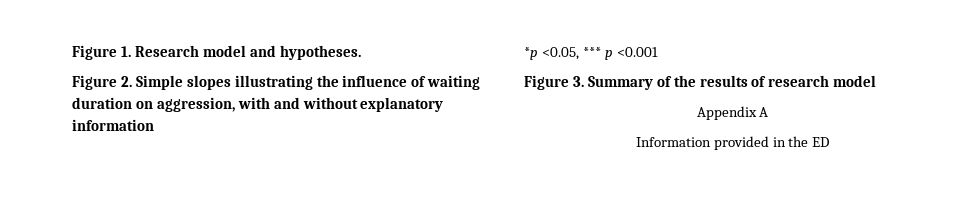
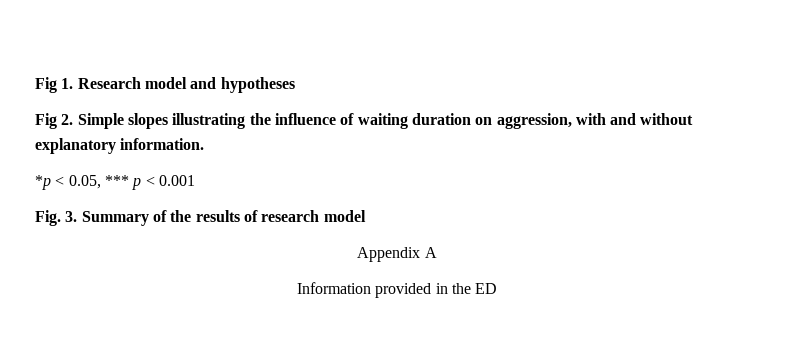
- Figure 1. Research model and hypotheses.
- Figure 2. Simple slopes illustrating the influence of waiting duration on aggression, with and without explanatory information
+ Fig 1. Research model and hypotheses
+ Fig 2. Simple slopes illustrating the influence of waiting duration on aggression, with and without explanatory information.
- *p <0.05, *** p <0.001
- Figure 3. Summary of the results of research model
+ *p < 0.05, *** p < 0.001
+ Fig. 3. Summary of the results of research model

